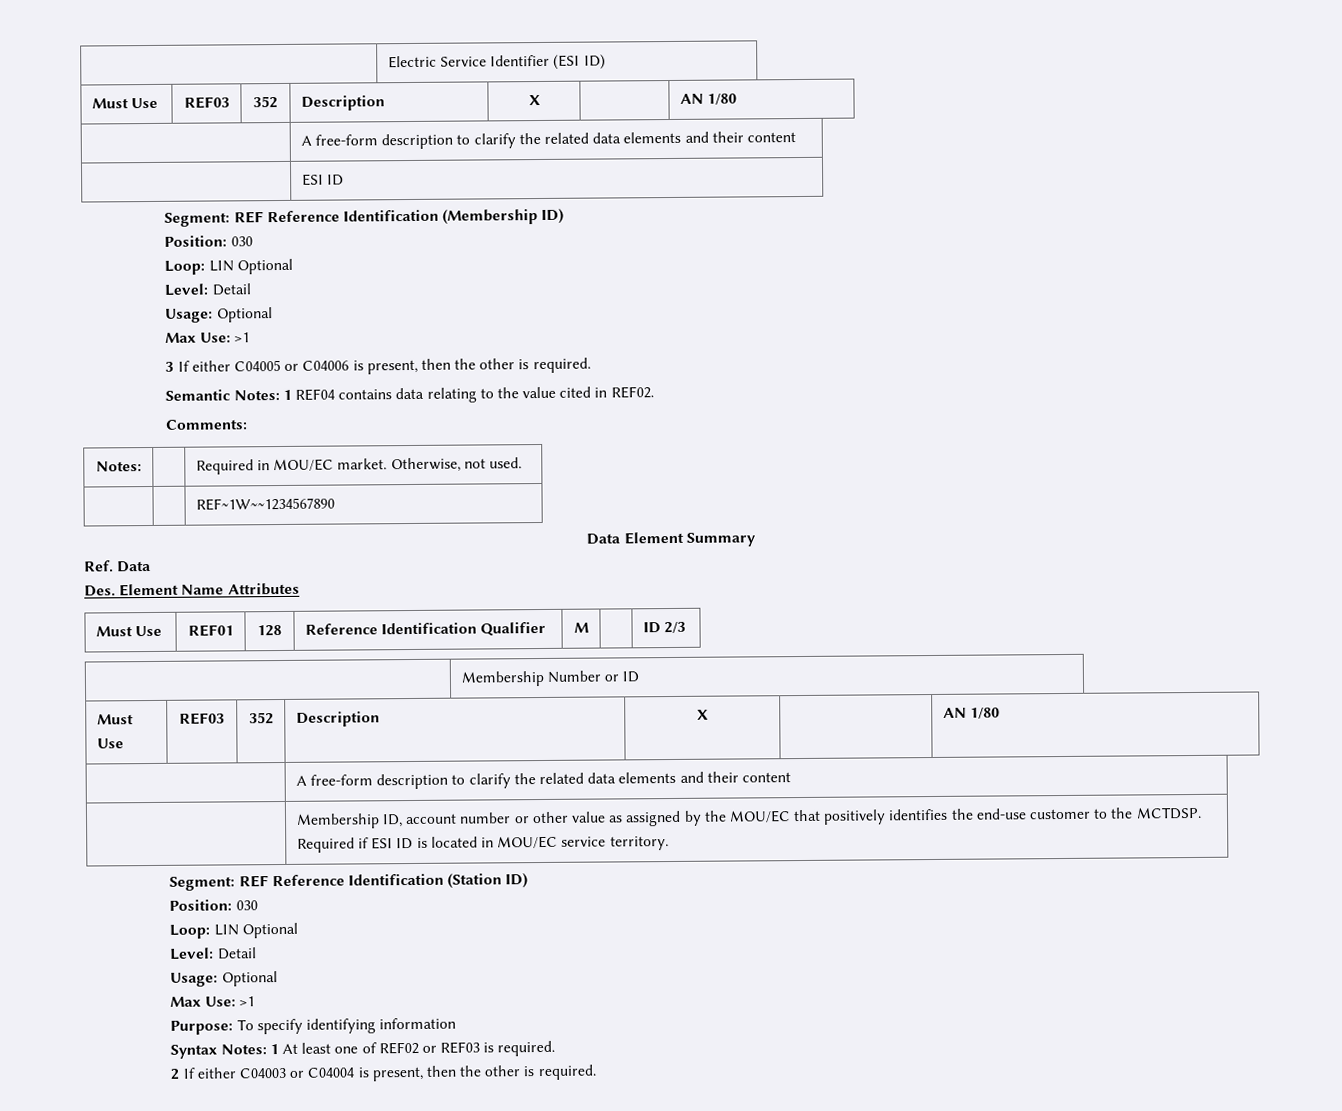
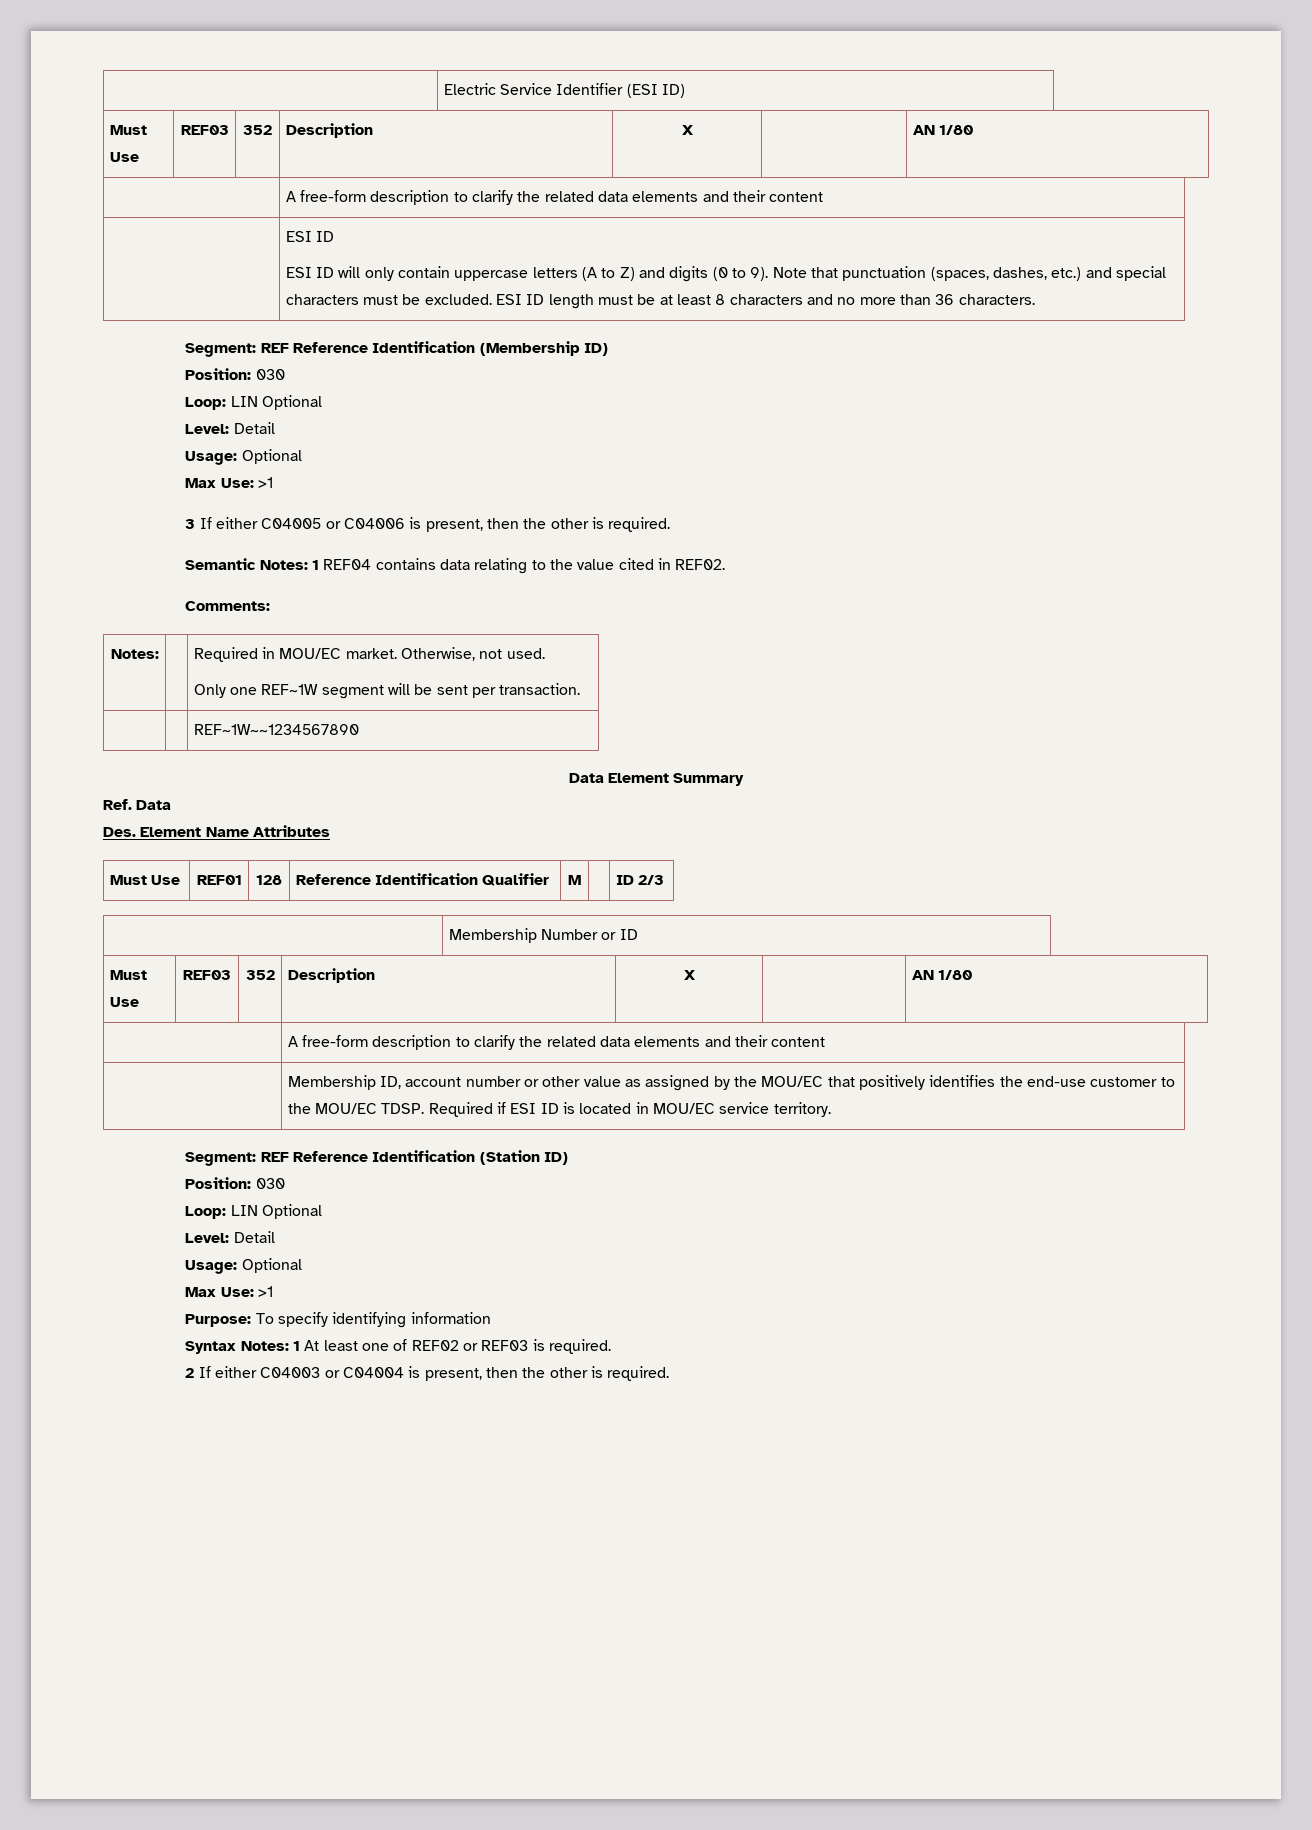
+ ESI ID will only contain uppercase letters (A to Z) and digits (0 to 9). Note that punctuation (spaces, dashes, etc.) and special characters must be excluded. ESI ID length must be at least 8 characters and no more than 36 characters.
  Notes: | | Required in MOU/EC market. Otherwise, not used.
+ Only one REF~1W segment will be sent per transaction.
- | Membership ID, account number or other value as assigned by the MOU/EC that positively identifies the end-use customer to the MCTDSP. Required if ESI ID is located in MOU/EC service territory.
+ | Membership ID, account number or other value as assigned by the MOU/EC that positively identifies the end-use customer to the MOU/EC TDSP. Required if ESI ID is located in MOU/EC service territory.

